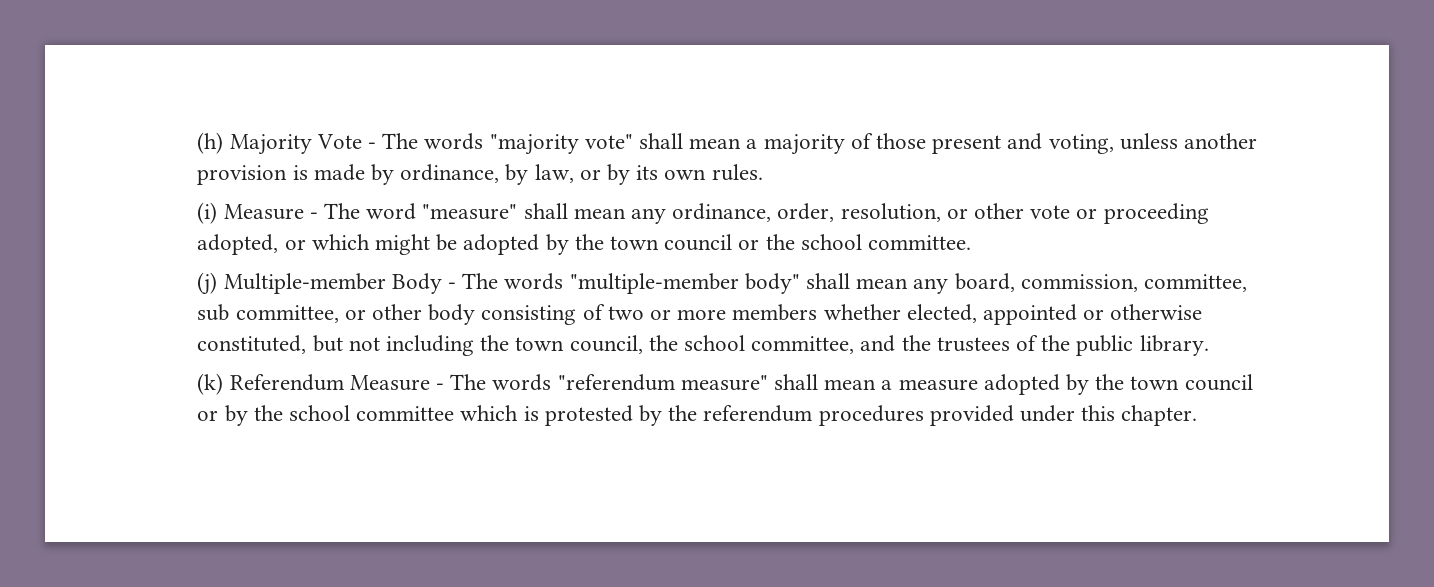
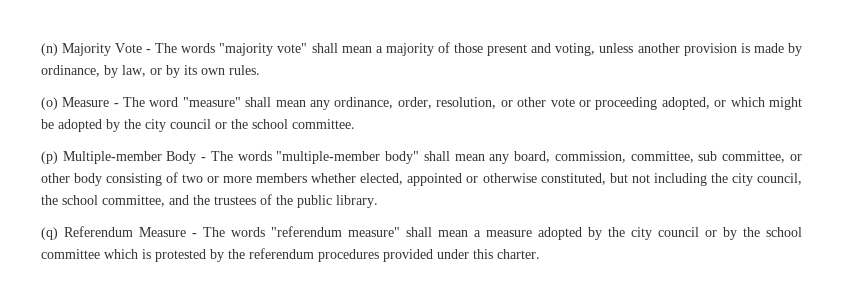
- (h) Majority Vote - The words "majority vote" shall mean a majority of those present and voting, unless another provision is made by ordinance, by law, or by its own rules.
+ (n) Majority Vote - The words "majority vote" shall mean a majority of those present and voting, unless another provision is made by ordinance, by law, or by its own rules.
- (i) Measure - The word "measure" shall mean any ordinance, order, resolution, or other vote or proceeding adopted, or which might be adopted by the town council or the school committee.
+ (o) Measure - The word "measure" shall mean any ordinance, order, resolution, or other vote or proceeding adopted, or which might be adopted by the city council or the school committee.
- (j) Multiple-member Body - The words "multiple-member body" shall mean any board, commission, committee, sub committee, or other body consisting of two or more members whether elected, appointed or otherwise constituted, but not including the town council, the school committee, and the trustees of the public library.
+ (p) Multiple-member Body - The words "multiple-member body" shall mean any board, commission, committee, sub committee, or other body consisting of two or more members whether elected, appointed or otherwise constituted, but not including the city council, the school committee, and the trustees of the public library.
- (k) Referendum Measure - The words "referendum measure" shall mean a measure adopted by the town council or by the school committee which is protested by the referendum procedures provided under this chapter.
+ (q) Referendum Measure - The words "referendum measure" shall mean a measure adopted by the city council or by the school committee which is protested by the referendum procedures provided under this charter.

